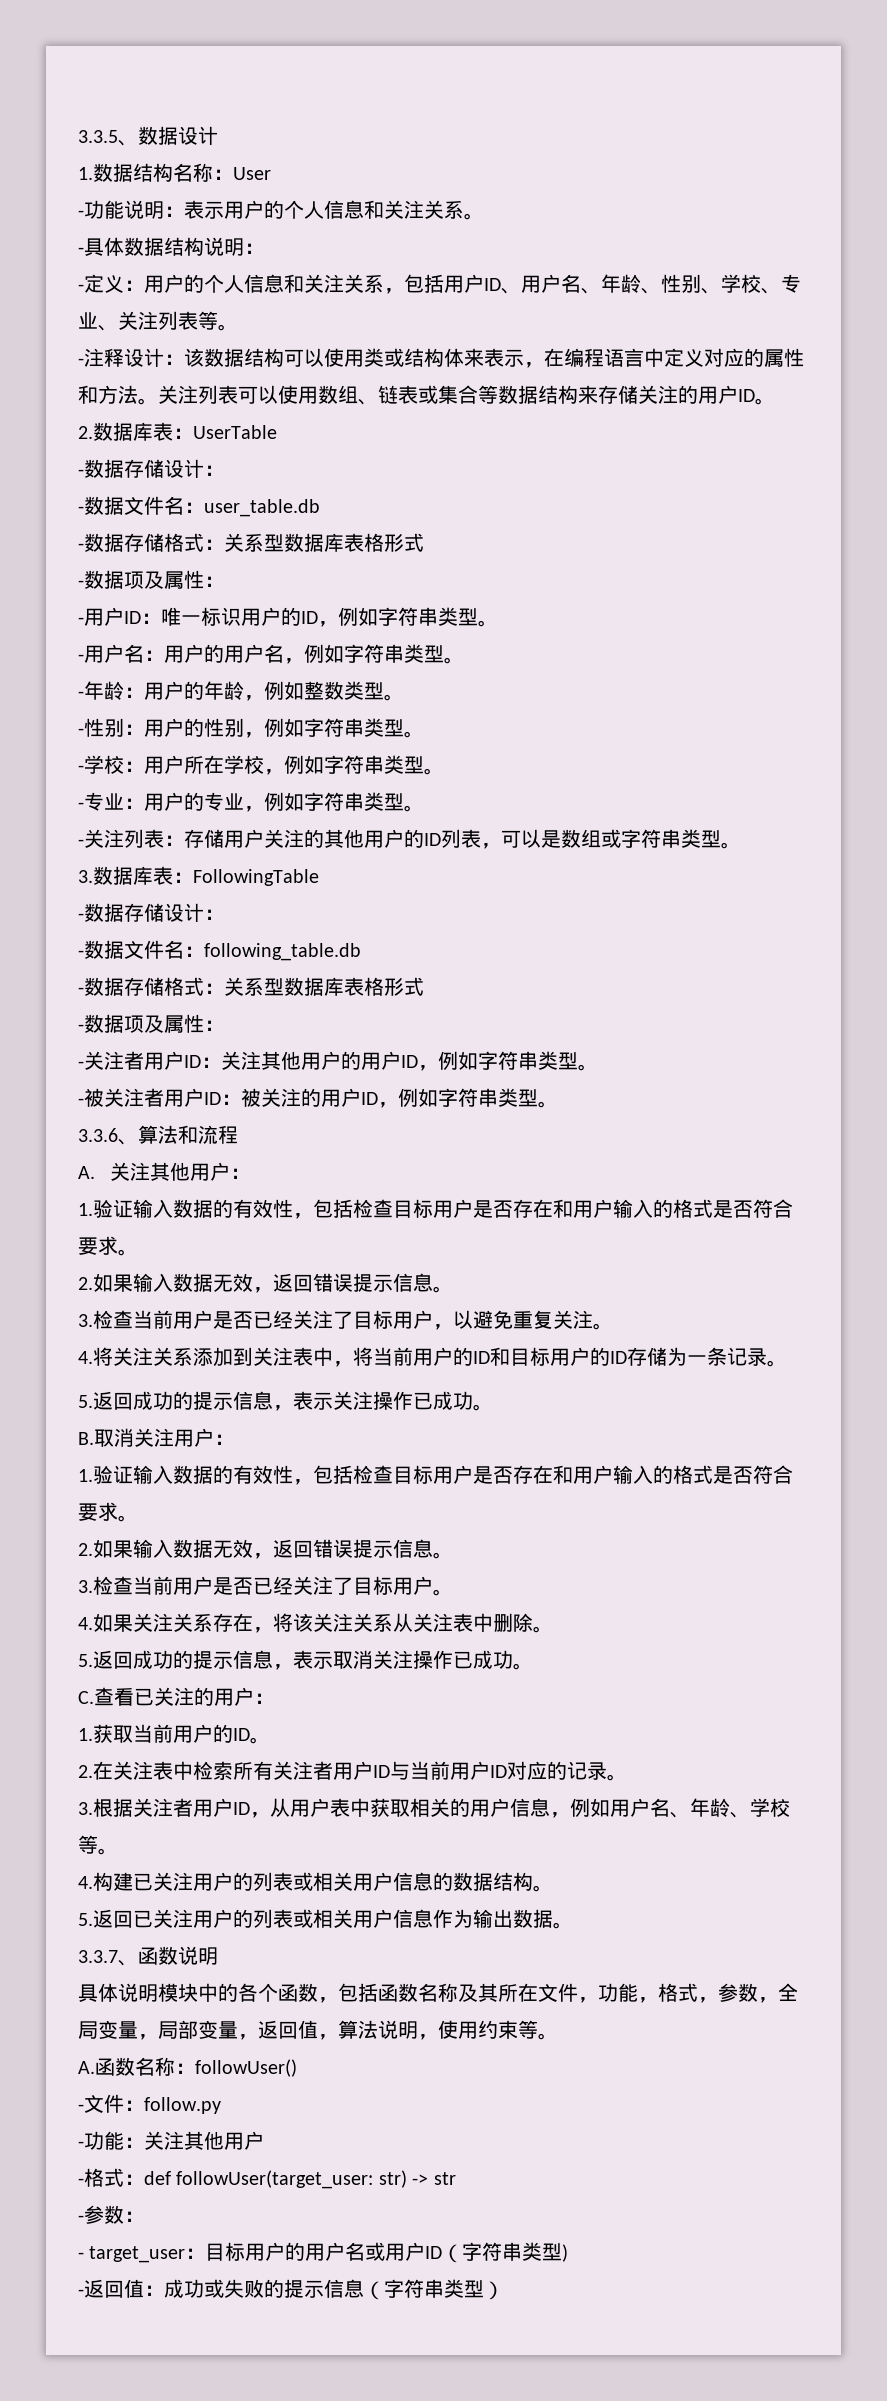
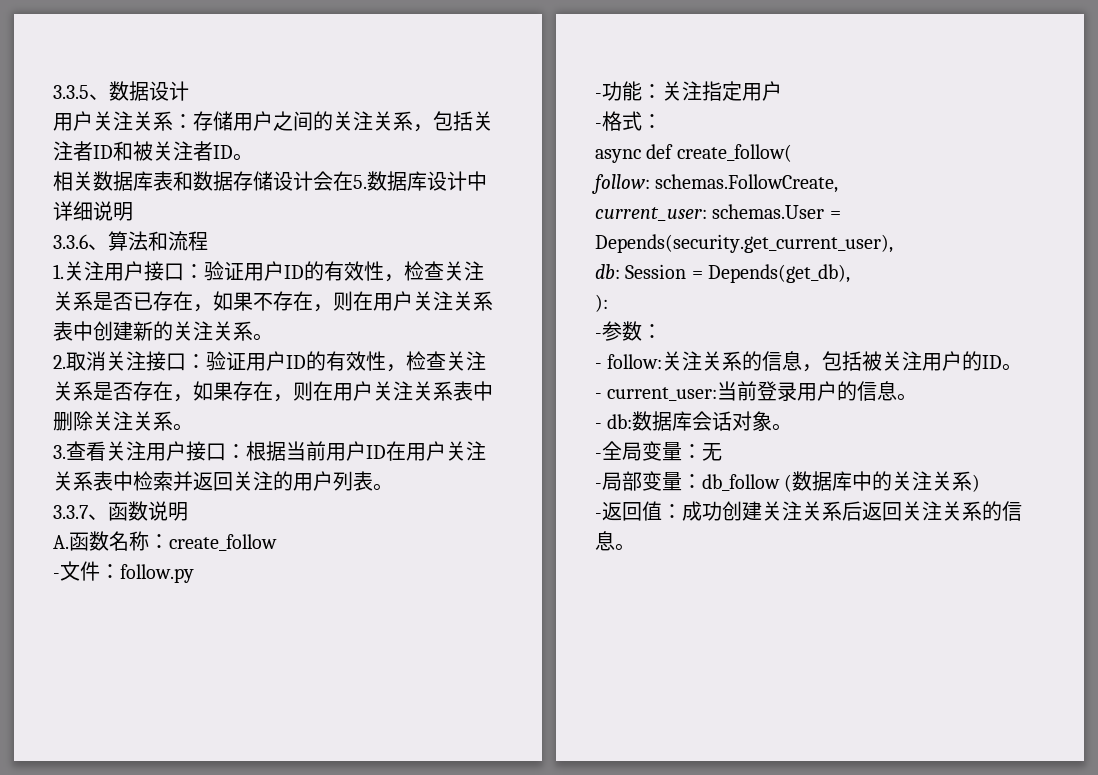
- 1.数据结构名称：User
- -功能说明：表示用户的个人信息和关注关系。
- -具体数据结构说明：
- -定义：用户的个人信息和关注关系，包括用户ID、用户名、年龄、性别、学校、专业、关注列表等。
- -注释设计：该数据结构可以使用类或结构体来表示，在编程语言中定义对应的属性和方法。关注列表可以使用数组、链表或集合等数据结构来存储关注的用户ID。
- 2.数据库表：UserTable
- -数据存储设计：
- -数据文件名：user_table.db
- -数据存储格式：关系型数据库表格形式
- -数据项及属性：
- -用户ID：唯一标识用户的ID，例如字符串类型。
- -用户名：用户的用户名，例如字符串类型。
- -年龄：用户的年龄，例如整数类型。
- -性别：用户的性别，例如字符串类型。
- -学校：用户所在学校，例如字符串类型。
- -专业：用户的专业，例如字符串类型。
- -关注列表：存储用户关注的其他用户的ID列表，可以是数组或字符串类型。
- 3.数据库表：FollowingTable
- -数据存储设计：
- -数据文件名：following_table.db
- -数据存储格式：关系型数据库表格形式
- -数据项及属性：
- -关注者用户ID：关注其他用户的用户ID，例如字符串类型。
- -被关注者用户ID：被关注的用户ID，例如字符串类型。
+ 用户关注关系：存储用户之间的关注关系，包括关注者ID和被关注者ID。
+ 相关数据库表和数据存储设计会在5.数据库设计中详细说明
  3.3.6、算法和流程
- A.关注其他用户：
- 1.验证输入数据的有效性，包括检查目标用户是否存在和用户输入的格式是否符合要求。
- 2.如果输入数据无效，返回错误提示信息。
- 3.检查当前用户是否已经关注了目标用户，以避免重复关注。
- 4.将关注关系添加到关注表中，将当前用户的ID和目标用户的ID存储为一条记录。
- 5.返回成功的提示信息，表示关注操作已成功。
- B.取消关注用户：
- 1.验证输入数据的有效性，包括检查目标用户是否存在和用户输入的格式是否符合要求。
- 2.如果输入数据无效，返回错误提示信息。
- 3.检查当前用户是否已经关注了目标用户。
- 4.如果关注关系存在，将该关注关系从关注表中删除。
- 5.返回成功的提示信息，表示取消关注操作已成功。
- C.查看已关注的用户：
- 1.获取当前用户的ID。
- 2.在关注表中检索所有关注者用户ID与当前用户ID对应的记录。
- 3.根据关注者用户ID，从用户表中获取相关的用户信息，例如用户名、年龄、学校等。
- 4.构建已关注用户的列表或相关用户信息的数据结构。
- 5.返回已关注用户的列表或相关用户信息作为输出数据。
+ 1.关注用户接口：验证用户ID的有效性，检查关注关系是否已存在，如果不存在，则在用户关注关系表中创建新的关注关系。
+ 2.取消关注接口：验证用户ID的有效性，检查关注关系是否存在，如果存在，则在用户关注关系表中删除关注关系。
+ 3.查看关注用户接口：根据当前用户ID在用户关注关系表中检索并返回关注的用户列表。
  3.3.7、函数说明
- 具体说明模块中的各个函数，包括函数名称及其所在文件，功能，格式，参数，全局变量，局部变量，返回值，算法说明，使用约束等。
- A.函数名称：followUser()
+ A.函数名称：create_follow
- -功能：关注其他用户
+ -功能：关注指定用户
- -格式：def followUser(target_user: str) -> str
+ -格式：
+ async def create_follow(
+ follow: schemas.FollowCreate,
+ current_user: schemas.User = Depends(security.get_current_user),
+ db: Session = Depends(get_db),
+ ):
  -参数：
- - target_user：目标用户的用户名或用户ID（字符串类型)
+ - follow:关注关系的信息，包括被关注用户的ID。
+ - current_user:当前登录用户的信息。
+ - db:数据库会话对象。
+ -全局变量：无
+ -局部变量：db_follow (数据库中的关注关系)
- -返回值：成功或失败的提示信息（字符串类型）
+ -返回值：成功创建关注关系后返回关注关系的信息。

